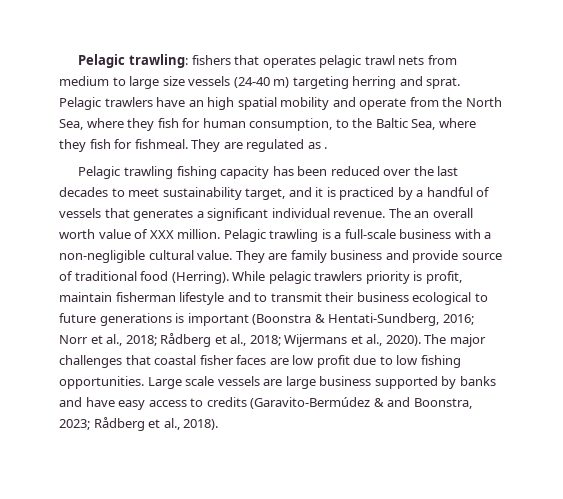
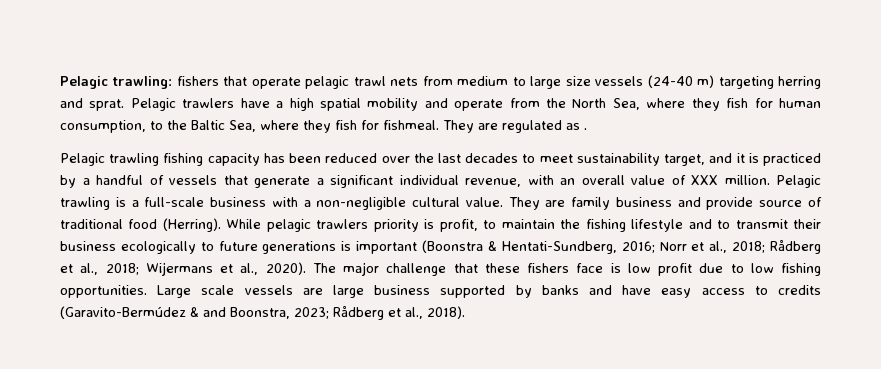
- Pelagic trawling: fishers that operates pelagic trawl nets from medium to large size vessels (24-40 m) targeting herring and sprat.
+ Pelagic trawling: fishers that operate pelagic trawl nets from medium to large size vessels (24-40 m) targeting herring and sprat.
- Pelagic trawlers have an high spatial mobility and operate from the North Sea, where they fish for human consumption, to the Baltic Sea, where they fish for fishmeal.
+ Pelagic trawlers have a high spatial mobility and operate from the North Sea, where they fish for human consumption, to the Baltic Sea, where they fish for fishmeal.
- Pelagic trawling fishing capacity has been reduced over the last decades to meet sustainability target, and it is practiced by a handful of vessels that generates a significant individual revenue. The an overall worth value of XXX million.
+ Pelagic trawling fishing capacity has been reduced over the last decades to meet sustainability target, and it is practiced by a handful of vessels that generate a significant individual revenue, with an overall value of XXX million.
- While pelagic trawlers priority is profit, maintain fisherman lifestyle and to transmit their business ecological to future generations is important (Boonstra & Hentati-Sundberg, 2016; Norr et al., 2018; Rådberg et al., 2018; Wijermans et al., 2020).
+ While pelagic trawlers priority is profit, to maintain the fishing lifestyle and to transmit their business ecologically to future generations is important (Boonstra & Hentati-Sundberg, 2016; Norr et al., 2018; Rådberg et al., 2018; Wijermans et al., 2020).
- The major challenges that coastal fisher faces are low profit due to low fishing opportunities.
+ The major challenge that these fishers face is low profit due to low fishing opportunities.

